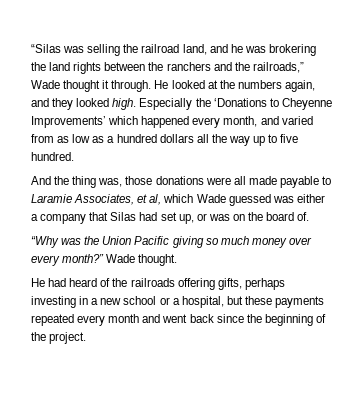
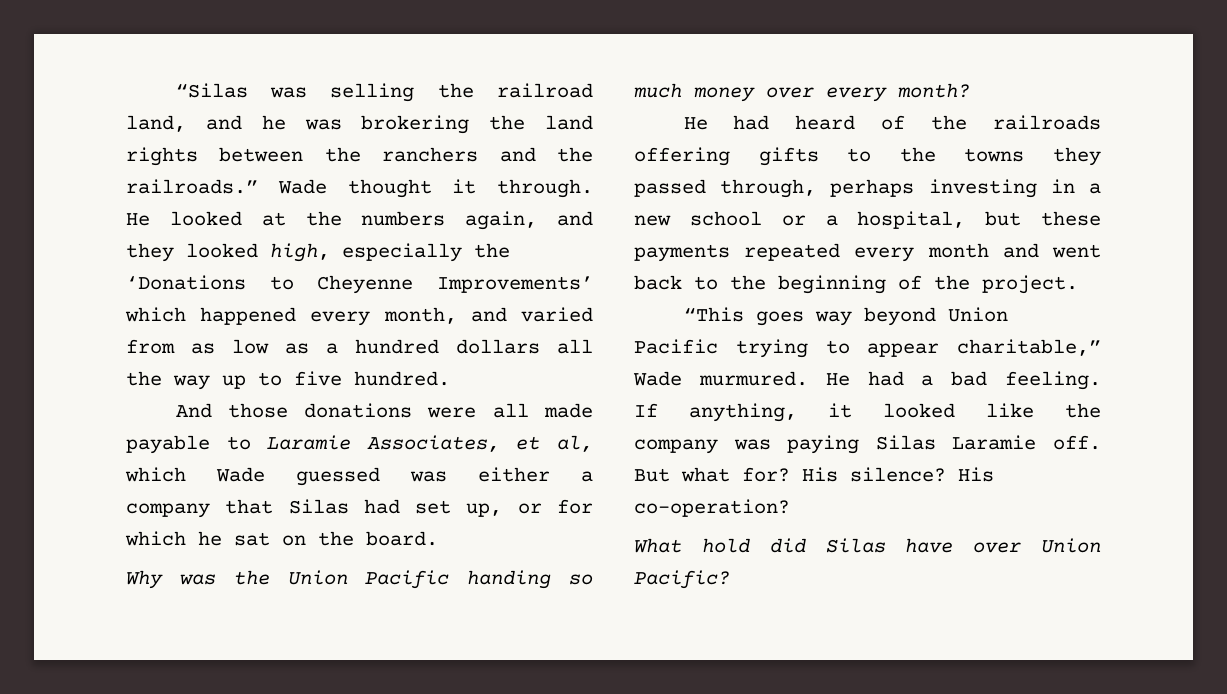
- “Silas was selling the railroad land, and he was brokering the land rights between the ranchers and the railroads,” Wade thought it through.
+ “Silas was selling the railroad land, and he was brokering the land rights between the ranchers and the railroads.” Wade thought it through.
- He looked at the numbers again, and they looked high. Especially the ‘Donations to Cheyenne Improvements’ which happened every month, and varied from as low as a hundred dollars all the way up to five hundred.
+ He looked at the numbers again, and they looked high, especially the ‘Donations to Cheyenne Improvements’ which happened every month, and varied from as low as a hundred dollars all the way up to five hundred.
- And the thing was, those donations were all made payable to Laramie Associates, et al, which Wade guessed was either a company that Silas had set up, or was on the board of.
- “Why was the Union Pacific giving so much money over every month?” Wade thought.
+ And those donations were all made payable to Laramie Associates, et al, which Wade guessed was either a company that Silas had set up, or for which he sat on the board.
+ Why was the Union Pacific handing so much money over every month?
- He had heard of the railroads offering gifts, perhaps investing in a new school or a hospital, but these payments repeated every month and went back since the beginning of the project.
+ He had heard of the railroads offering gifts to the towns they passed through, perhaps investing in a new school or a hospital, but these payments repeated every month and went back to the beginning of the project.
+ “This goes way beyond Union Pacific trying to appear charitable,” Wade murmured. He had a bad feeling. If anything, it looked like the company was paying Silas Laramie off. But what for? His silence? His co-operation?
+ What hold did Silas have over Union Pacific?

